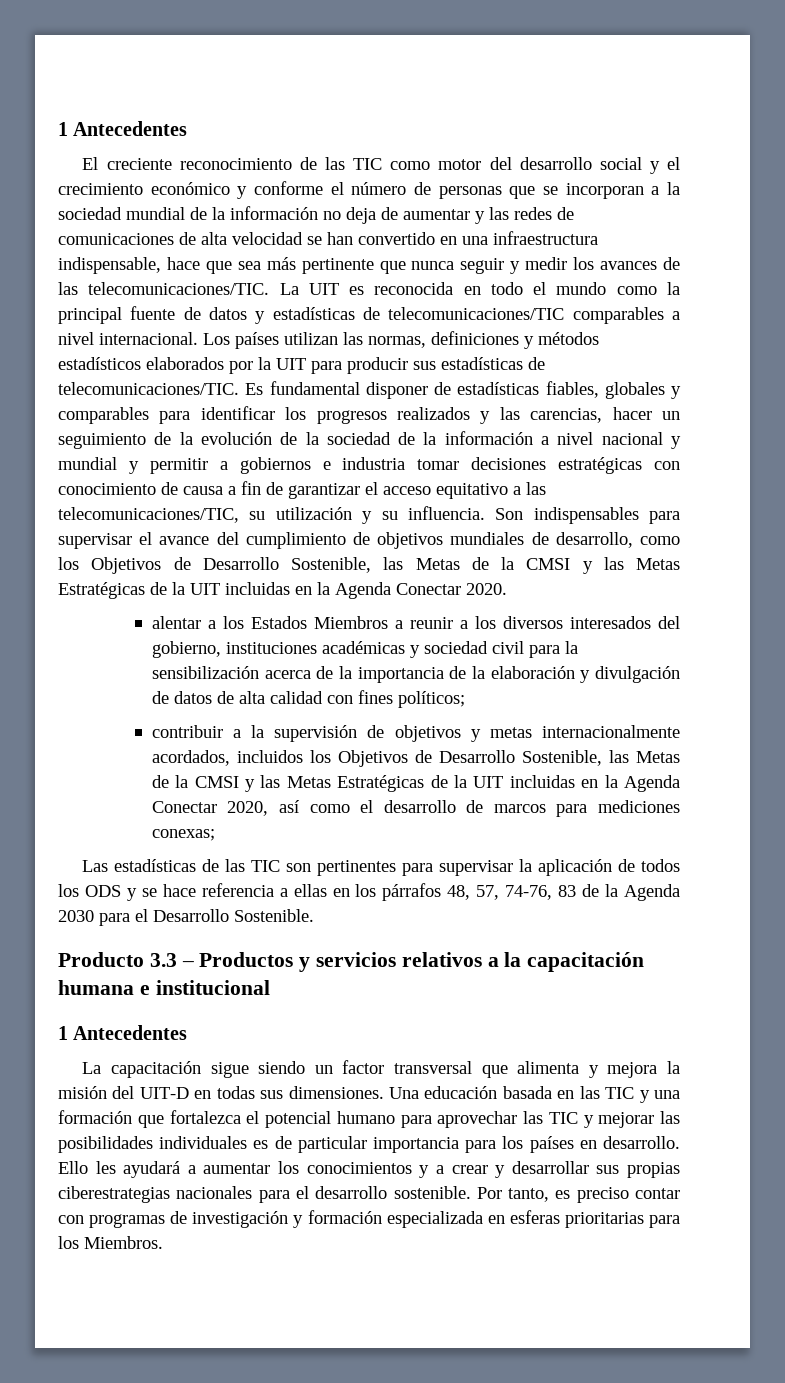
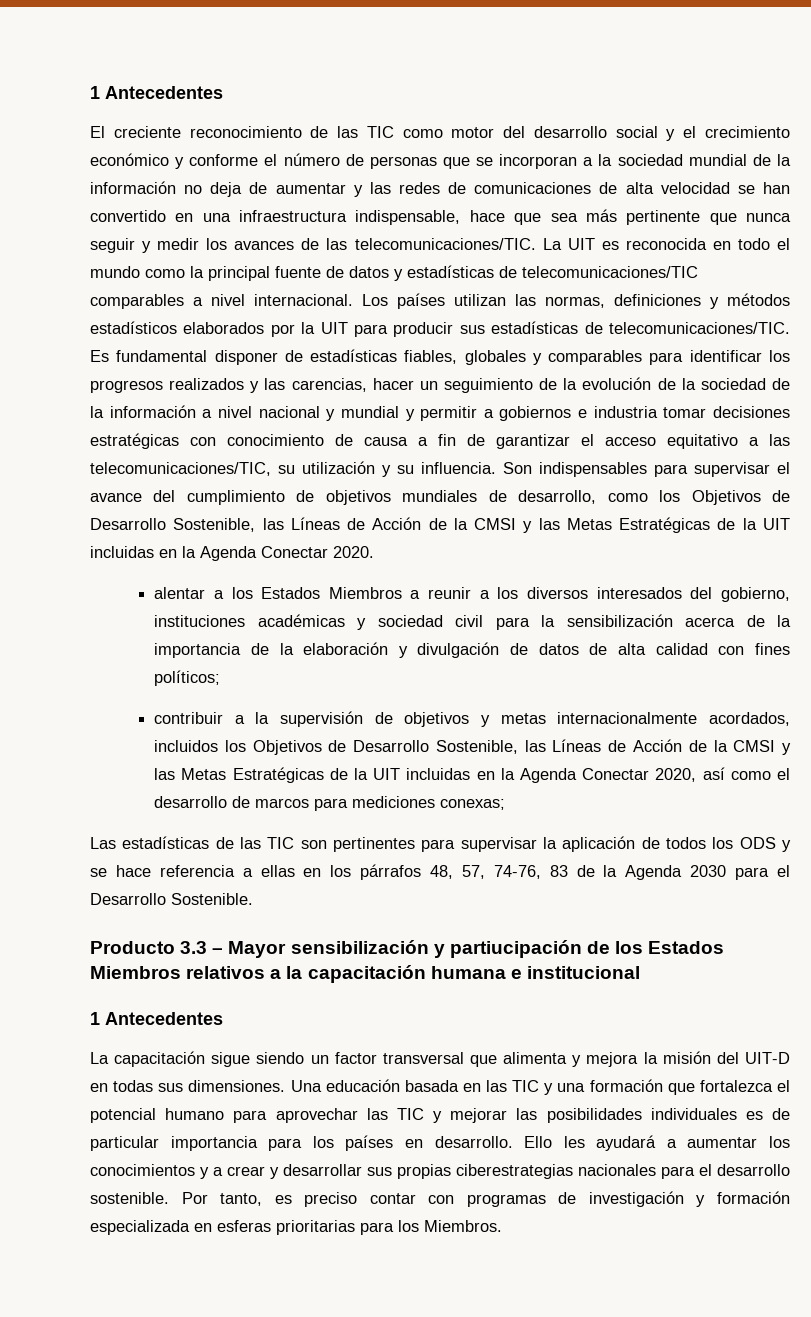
- Son indispensables para supervisar el avance del cumplimiento de objetivos mundiales de desarrollo, como los Objetivos de Desarrollo Sostenible, las Metas de la CMSI y las Metas Estratégicas de la UIT incluidas en la Agenda Conectar 2020.
+ Son indispensables para supervisar el avance del cumplimiento de objetivos mundiales de desarrollo, como los Objetivos de Desarrollo Sostenible, las Líneas de Acción de la CMSI y las Metas Estratégicas de la UIT incluidas en la Agenda Conectar 2020.
- contribuir a la supervisión de objetivos y metas internacionalmente acordados, incluidos los Objetivos de Desarrollo Sostenible, las Metas de la CMSI y las Metas Estratégicas de la UIT incluidas en la Agenda Conectar 2020, así como el desarrollo de marcos para mediciones conexas;
+ contribuir a la supervisión de objetivos y metas internacionalmente acordados, incluidos los Objetivos de Desarrollo Sostenible, las Líneas de Acción de la CMSI y las Metas Estratégicas de la UIT incluidas en la Agenda Conectar 2020, así como el desarrollo de marcos para mediciones conexas;
- Producto 3.3 – Productos y servicios relativos a la capacitación humana e institucional
+ Producto 3.3 – Mayor sensibilización y partiucipación de los Estados Miembros relativos a la capacitación humana e institucional

